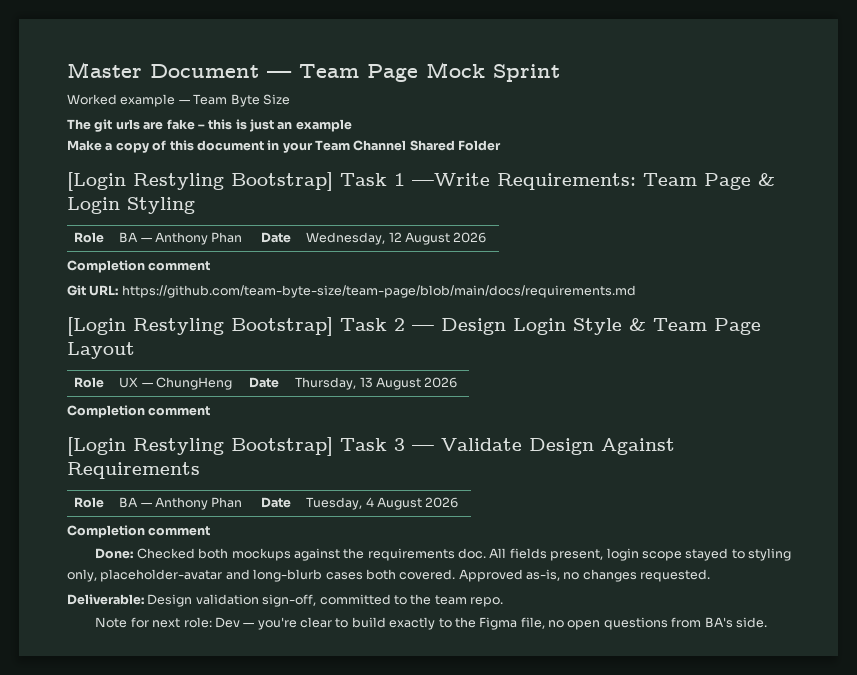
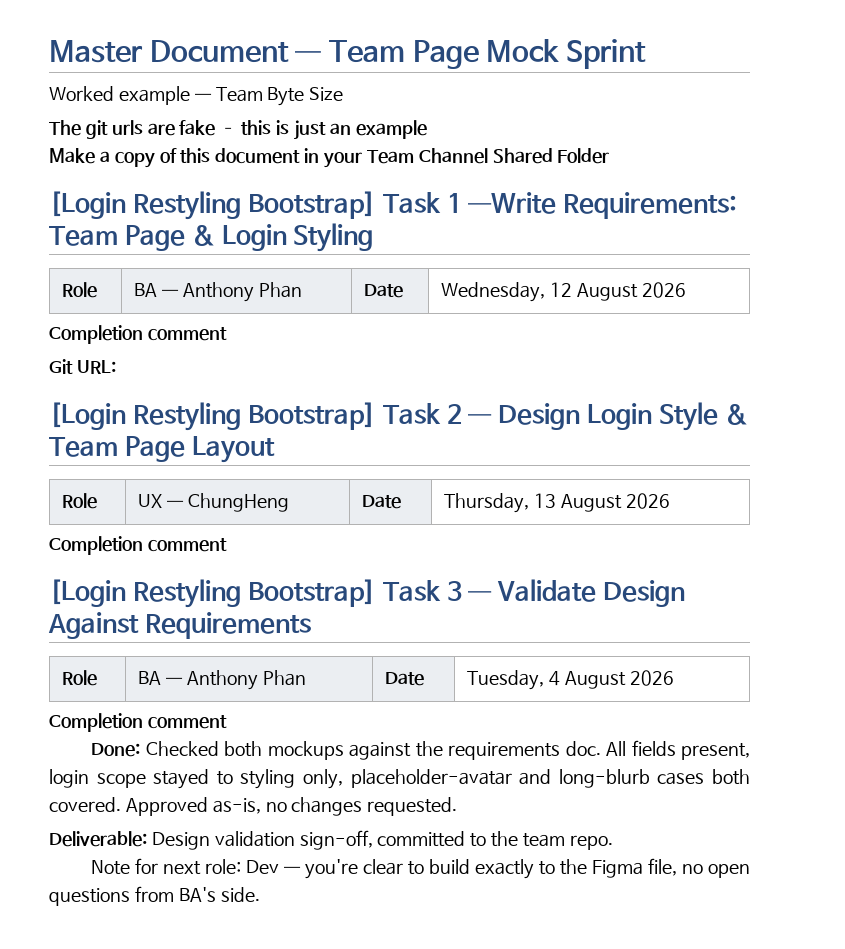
- Git URL: https://github.com/team-byte-size/team-page/blob/main/docs/requirements.md
+ Git URL:

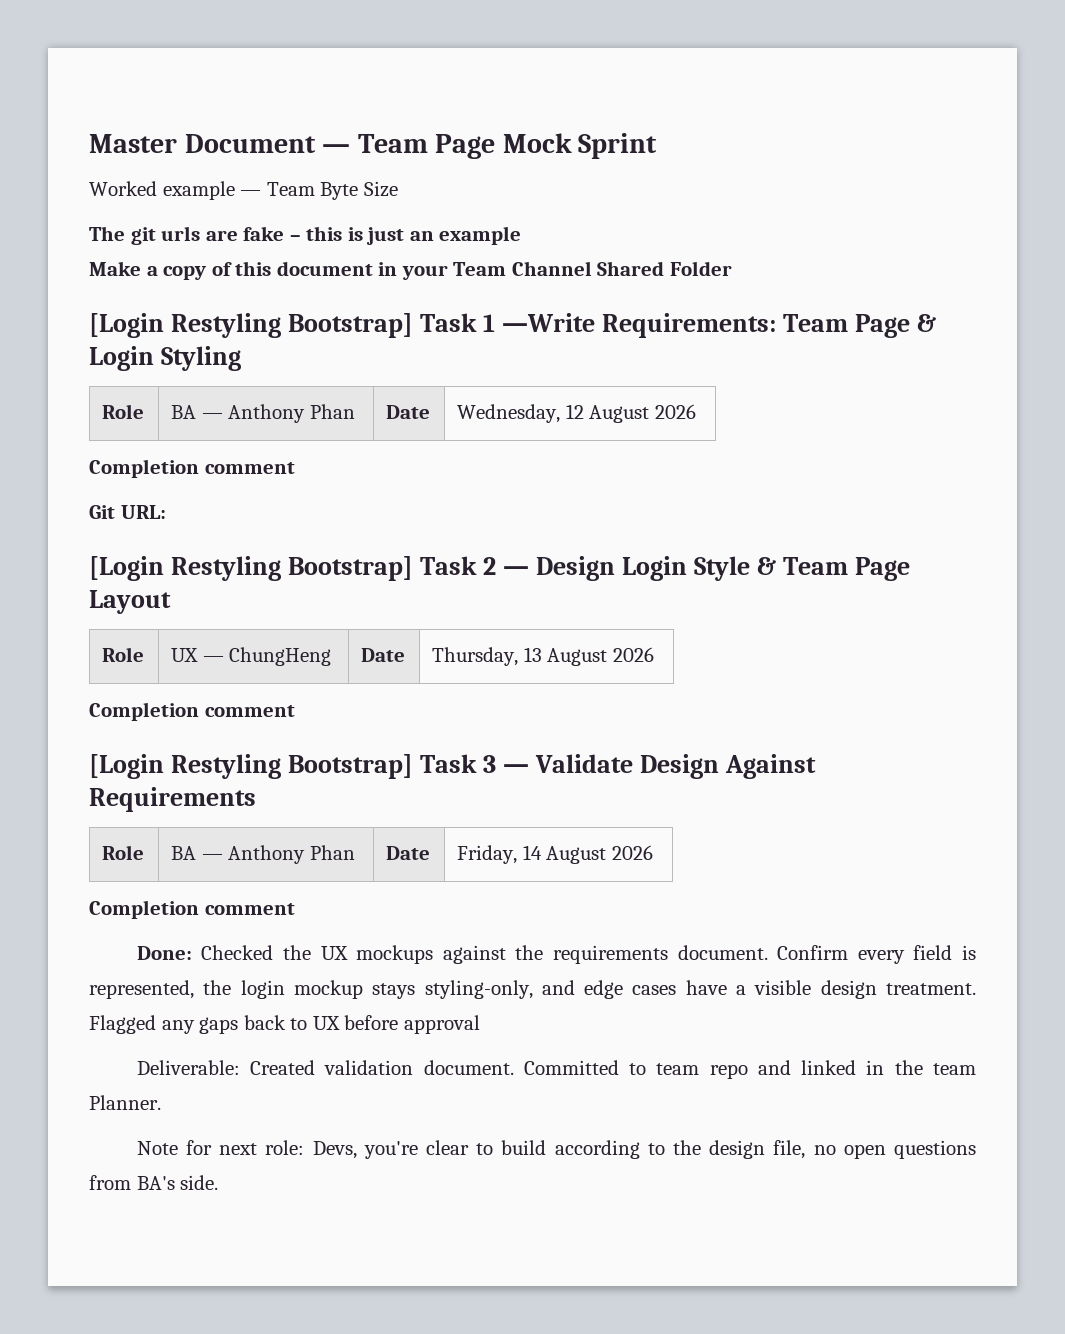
- Role | BA — Anthony Phan | Date | Tuesday, 4 August 2026
+ Role | BA — Anthony Phan | Date | Friday, 14 August 2026
- Done: Checked both mockups against the requirements doc. All fields present, login scope stayed to styling only, placeholder-avatar and long-blurb cases both covered. Approved as-is, no changes requested.
- Deliverable: Design validation sign-off, committed to the team repo.
+ Done: Checked the UX mockups against the requirements document. Confirm every field is represented, the login mockup stays styling-only, and edge cases have a visible design treatment. Flagged any gaps back to UX before approval
+ Deliverable: Created validation document. Committed to team repo and linked in the team Planner.
- Note for next role: Dev — you're clear to build exactly to the Figma file, no open questions from BA's side.
+ Note for next role: Devs, you're clear to build according to the design file, no open questions from BA's side.

